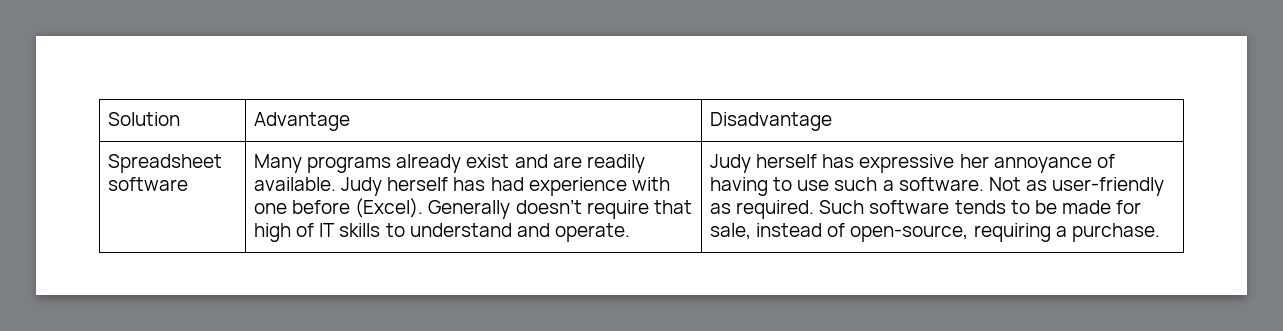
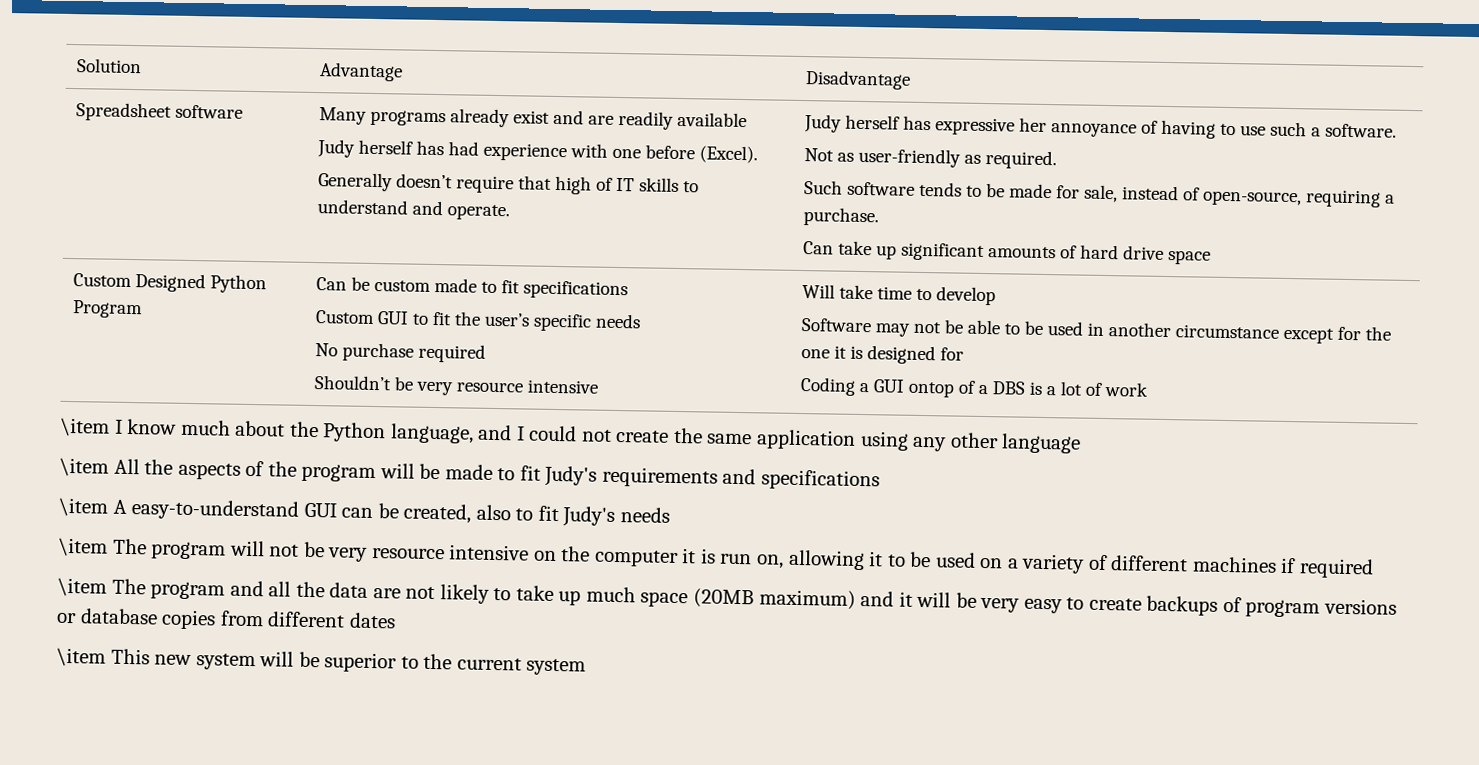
- Many programs already exist and are readily available. Judy herself has had experience with one before (Excel). Generally doesn’t require that high of IT skills to understand and operate.
+ Many programs already exist and are readily available
+ Judy herself has had experience with one before (Excel).
+ Generally doesn’t require that high of IT skills to understand and operate.
- Judy herself has expressive her annoyance of having to use such a software. Not as user-friendly as required. Such software tends to be made for sale, instead of open-source, requiring a purchase.
+ Judy herself has expressive her annoyance of having to use such a software.
+ Not as user-friendly as required.
+ Such software tends to be made for sale, instead of open-source, requiring a purchase.
+ Can take up significant amounts of hard drive space
+ Custom Designed Python Program | Can be custom made to fit specifications
+ Custom GUI to fit the user’s specific needs
+ No purchase required
+ Shouldn’t be very resource intensive | Will take time to develop
+ Software may not be able to be used in another circumstance except for the one it is designed for
+ Coding a GUI ontop of a DBS is a lot of work
+ \item I know much about the Python language, and I could not create the same application using any other language
+ \item All the aspects of the program will be made to fit Judy's requirements and specifications
+ \item A easy-to-understand GUI can be created, also to fit Judy's needs
+ \item The program will not be very resource intensive on the computer it is run on, allowing it to be used on a variety of different machines if required
+ \item The program and all the data are not likely to take up much space (20MB maximum) and it will be very easy to create backups of program versions or database copies from different dates
+ \item This new system will be superior to the current system

